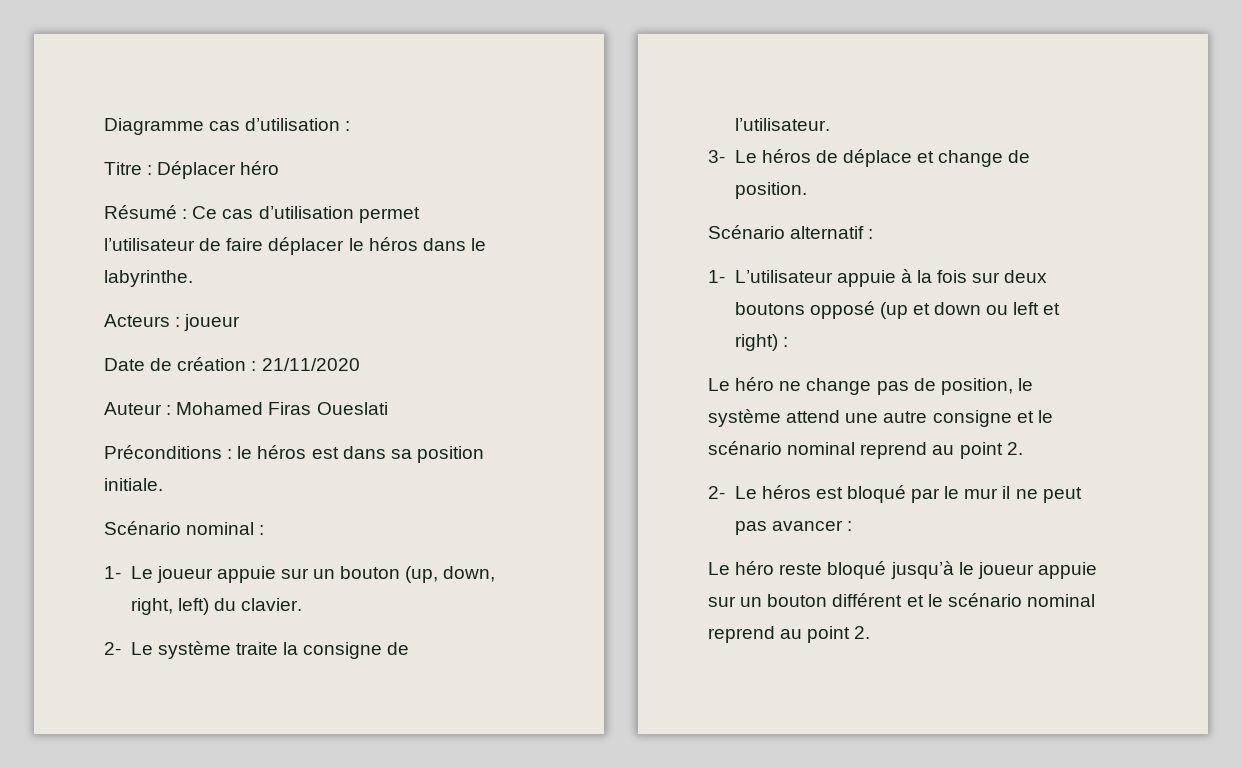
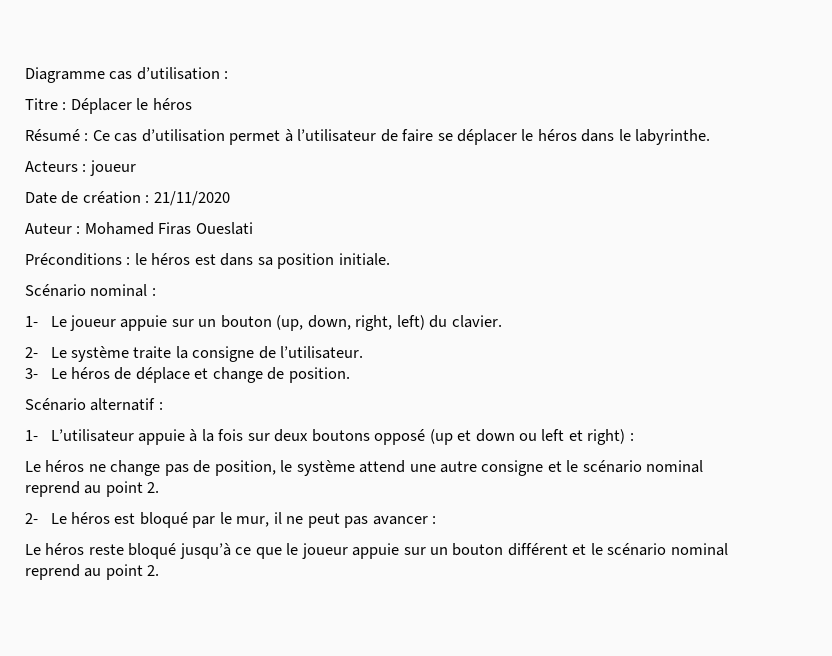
- Titre : Déplacer héro
+ Titre : Déplacer le héros
- Résumé : Ce cas d’utilisation permet l’utilisateur de faire déplacer le héros dans le labyrinthe.
+ Résumé : Ce cas d’utilisation permet à l’utilisateur de faire se déplacer le héros dans le labyrinthe.
- Le héro ne change pas de position, le système attend une autre consigne et le scénario nominal reprend au point 2.
+ Le héros ne change pas de position, le système attend une autre consigne et le scénario nominal reprend au point 2.
- 2- Le héros est bloqué par le mur il ne peut pas avancer :
+ 2- Le héros est bloqué par le mur, il ne peut pas avancer :
- Le héro reste bloqué jusqu’à le joueur appuie sur un bouton différent et le scénario nominal reprend au point 2.
+ Le héros reste bloqué jusqu’à ce que le joueur appuie sur un bouton différent et le scénario nominal reprend au point 2.

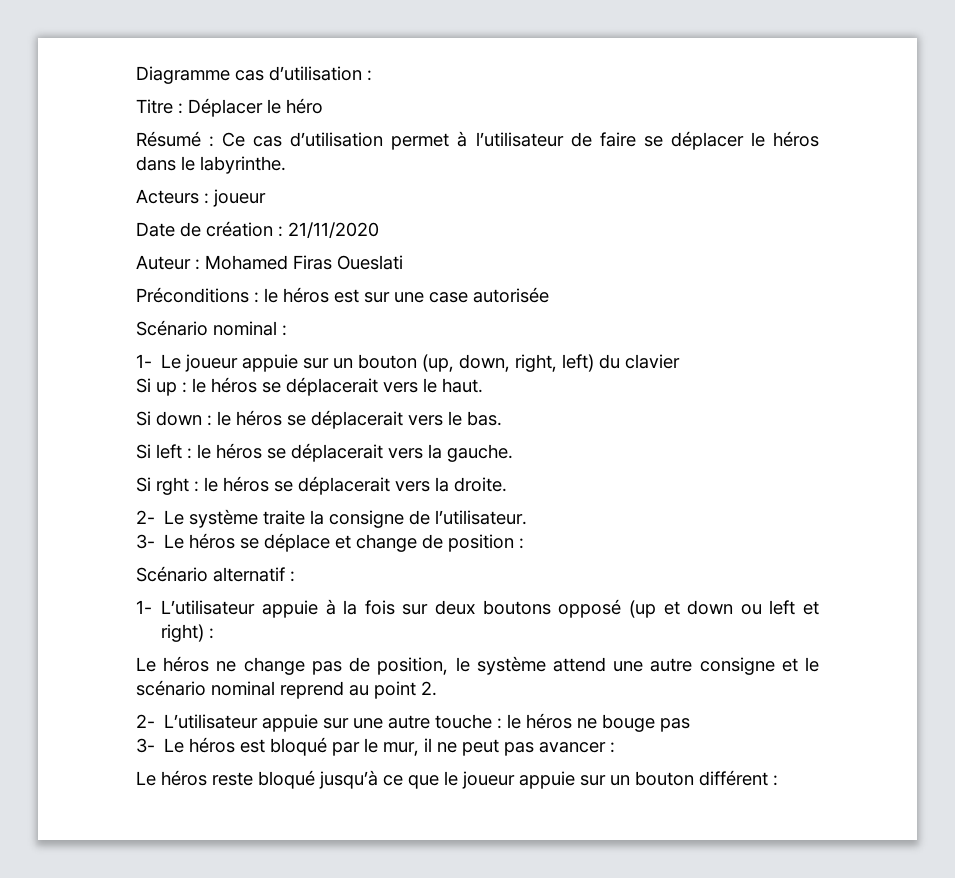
- Titre : Déplacer le héros
+ Titre : Déplacer le héro
- Préconditions : le héros est dans sa position initiale.
+ Préconditions : le héros est sur une case autorisée
- 1- Le joueur appuie sur un bouton (up, down, right, left) du clavier.
+ 1- Le joueur appuie sur un bouton (up, down, right, left) du clavier
+ Si up : le héros se déplacerait vers le haut.
+ Si down : le héros se déplacerait vers le bas.
+ Si left : le héros se déplacerait vers la gauche.
+ Si rght : le héros se déplacerait vers la droite.
- 3- Le héros de déplace et change de position.
+ 3- Le héros se déplace et change de position :
- 2- Le héros est bloqué par le mur, il ne peut pas avancer :
+ 2- L’utilisateur appuie sur une autre touche : le héros ne bouge pas
+ 3- Le héros est bloqué par le mur, il ne peut pas avancer :
- Le héros reste bloqué jusqu’à ce que le joueur appuie sur un bouton différent et le scénario nominal reprend au point 2.
+ Le héros reste bloqué jusqu’à ce que le joueur appuie sur un bouton différent :

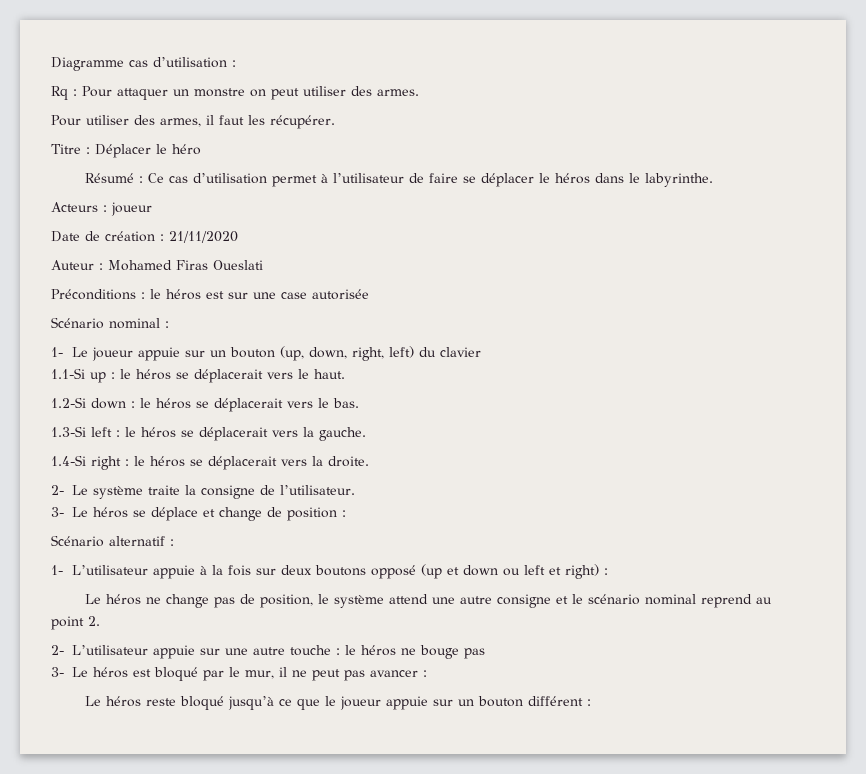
+ Rq : Pour attaquer un monstre on peut utiliser des armes.
+ Pour utiliser des armes, il faut les récupérer.
- Si up : le héros se déplacerait vers le haut.
+ 1.1-Si up : le héros se déplacerait vers le haut.
- Si down : le héros se déplacerait vers le bas.
+ 1.2-Si down : le héros se déplacerait vers le bas.
- Si left : le héros se déplacerait vers la gauche.
+ 1.3-Si left : le héros se déplacerait vers la gauche.
- Si rght : le héros se déplacerait vers la droite.
+ 1.4-Si right : le héros se déplacerait vers la droite.

